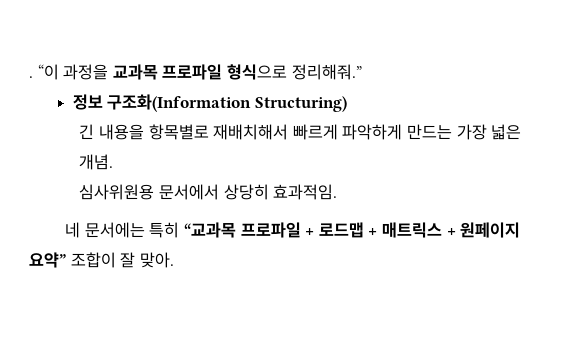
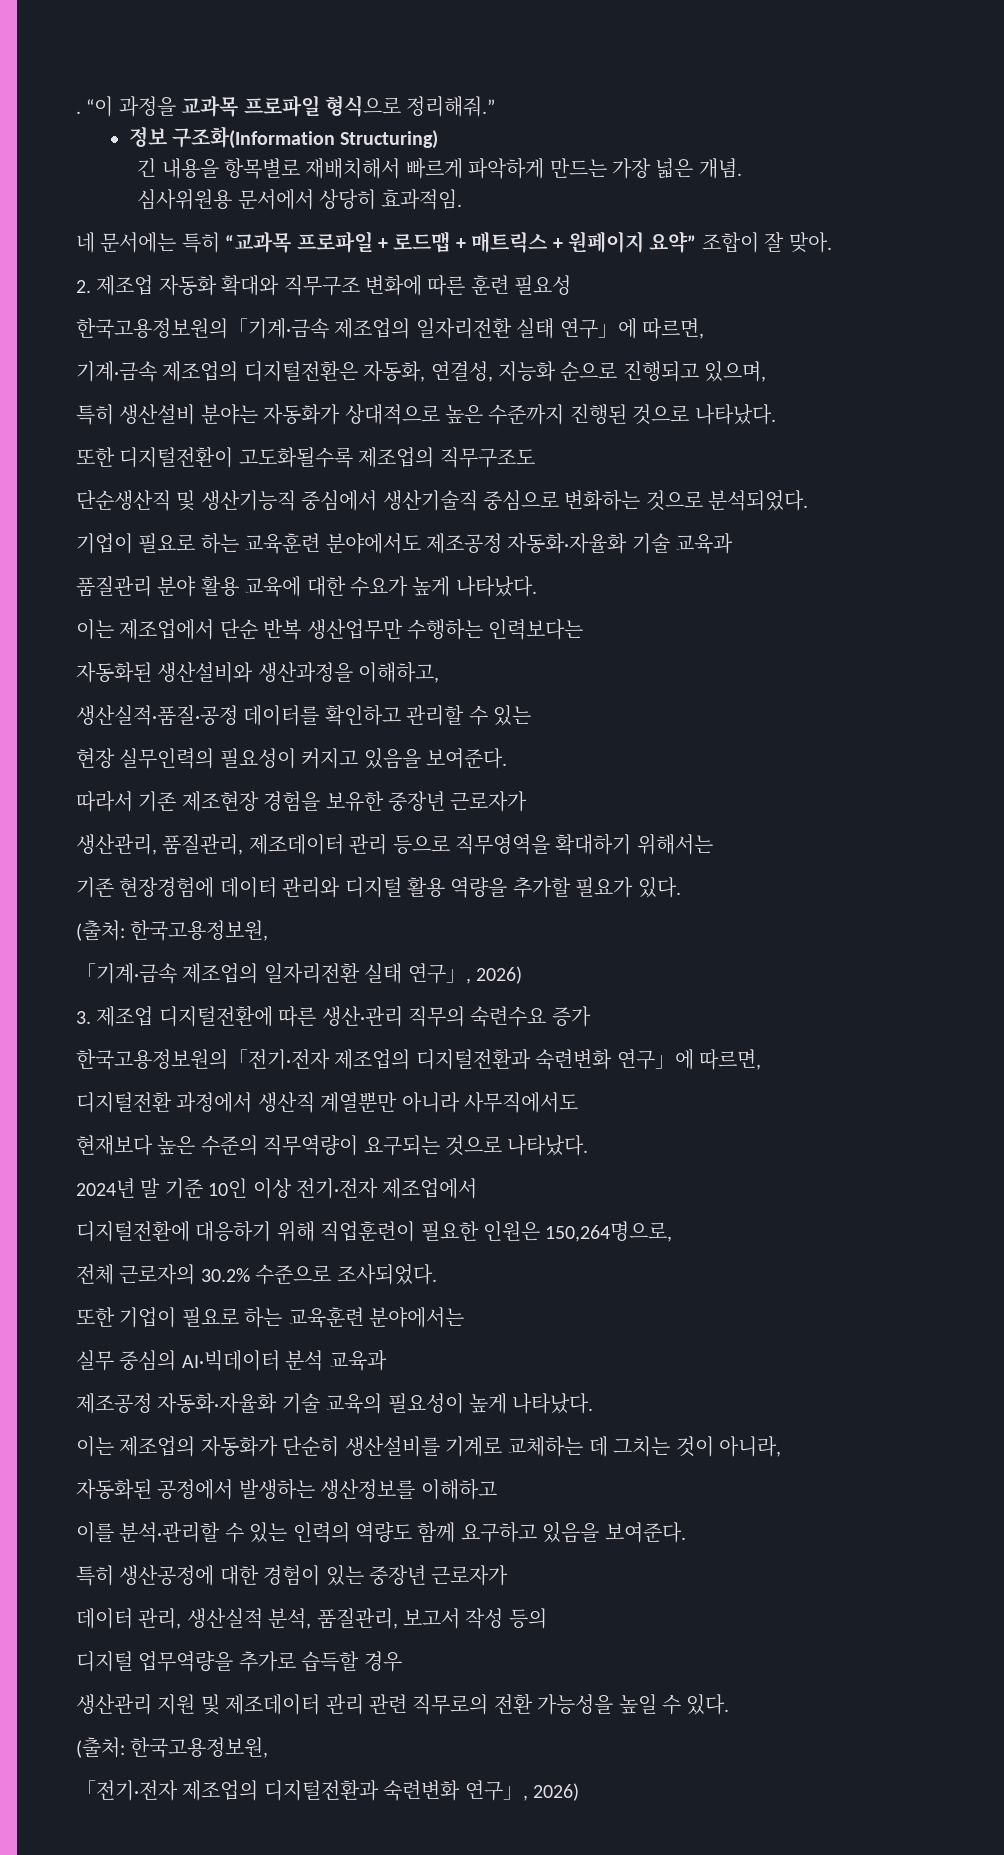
+ 2. 제조업 자동화 확대와 직무구조 변화에 따른 훈련 필요성
+ 한국고용정보원의「기계·금속 제조업의 일자리전환 실태 연구」에 따르면,
+ 기계·금속 제조업의 디지털전환은 자동화, 연결성, 지능화 순으로 진행되고 있으며,
+ 특히 생산설비 분야는 자동화가 상대적으로 높은 수준까지 진행된 것으로 나타났다.
+ 또한 디지털전환이 고도화될수록 제조업의 직무구조도
+ 단순생산직 및 생산기능직 중심에서 생산기술직 중심으로 변화하는 것으로 분석되었다.
+ 기업이 필요로 하는 교육훈련 분야에서도 제조공정 자동화·자율화 기술 교육과
+ 품질관리 분야 활용 교육에 대한 수요가 높게 나타났다.
+ 이는 제조업에서 단순 반복 생산업무만 수행하는 인력보다는
+ 자동화된 생산설비와 생산과정을 이해하고,
+ 생산실적·품질·공정 데이터를 확인하고 관리할 수 있는
+ 현장 실무인력의 필요성이 커지고 있음을 보여준다.
+ 따라서 기존 제조현장 경험을 보유한 중장년 근로자가
+ 생산관리, 품질관리, 제조데이터 관리 등으로 직무영역을 확대하기 위해서는
+ 기존 현장경험에 데이터 관리와 디지털 활용 역량을 추가할 필요가 있다.
+ (출처: 한국고용정보원,
+ 「기계·금속 제조업의 일자리전환 실태 연구」, 2026)
+ 3. 제조업 디지털전환에 따른 생산·관리 직무의 숙련수요 증가
+ 한국고용정보원의「전기·전자 제조업의 디지털전환과 숙련변화 연구」에 따르면,
+ 디지털전환 과정에서 생산직 계열뿐만 아니라 사무직에서도
+ 현재보다 높은 수준의 직무역량이 요구되는 것으로 나타났다.
+ 2024년 말 기준 10인 이상 전기·전자 제조업에서
+ 디지털전환에 대응하기 위해 직업훈련이 필요한 인원은 150,264명으로,
+ 전체 근로자의 30.2% 수준으로 조사되었다.
+ 또한 기업이 필요로 하는 교육훈련 분야에서는
+ 실무 중심의 AI·빅데이터 분석 교육과
+ 제조공정 자동화·자율화 기술 교육의 필요성이 높게 나타났다.
+ 이는 제조업의 자동화가 단순히 생산설비를 기계로 교체하는 데 그치는 것이 아니라,
+ 자동화된 공정에서 발생하는 생산정보를 이해하고
+ 이를 분석·관리할 수 있는 인력의 역량도 함께 요구하고 있음을 보여준다.
+ 특히 생산공정에 대한 경험이 있는 중장년 근로자가
+ 데이터 관리, 생산실적 분석, 품질관리, 보고서 작성 등의
+ 디지털 업무역량을 추가로 습득할 경우
+ 생산관리 지원 및 제조데이터 관리 관련 직무로의 전환 가능성을 높일 수 있다.
+ (출처: 한국고용정보원,
+ 「전기·전자 제조업의 디지털전환과 숙련변화 연구」, 2026)

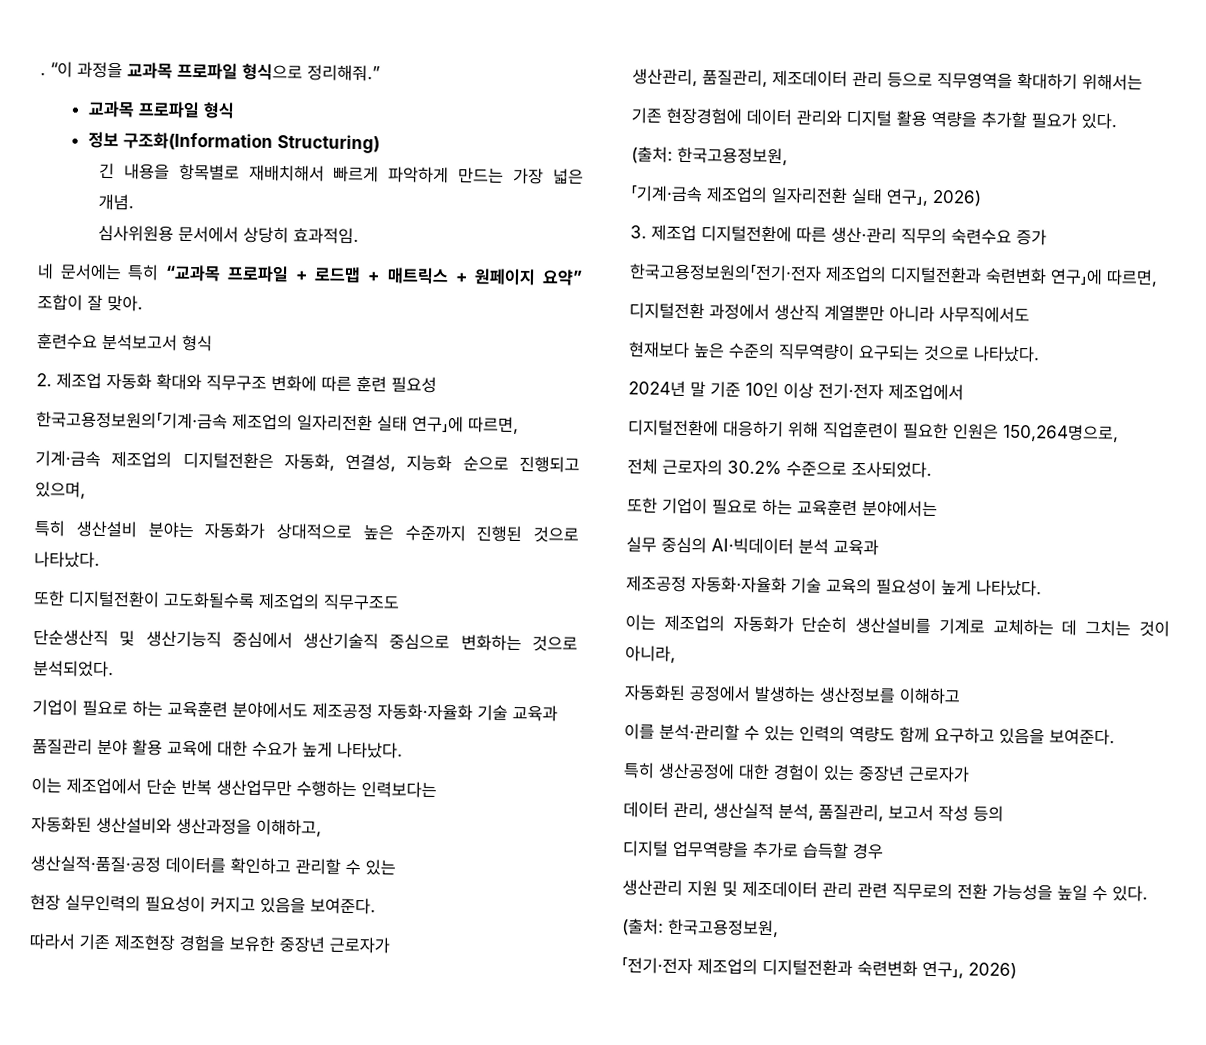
+ 교과목 프로파일 형식
+ 훈련수요 분석보고서 형식

